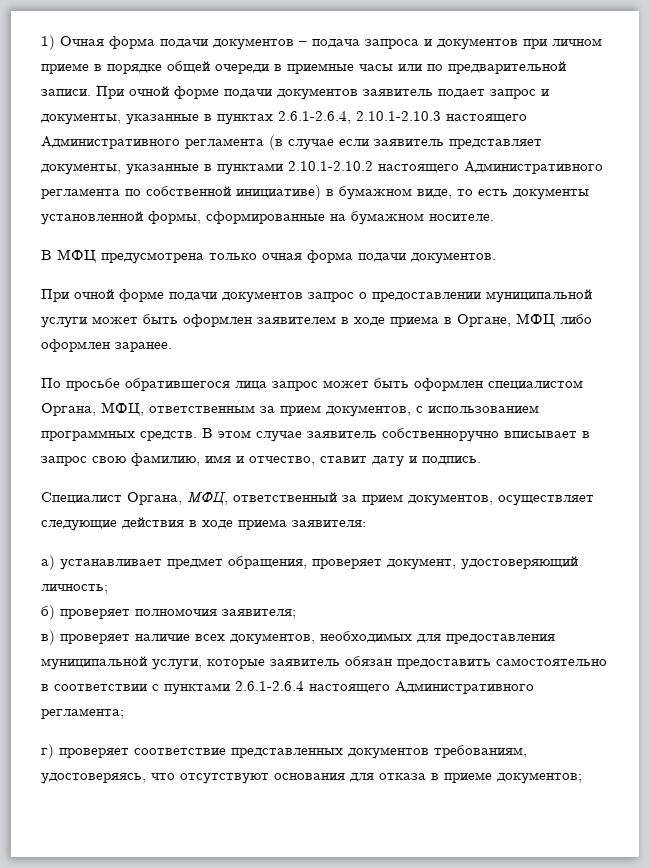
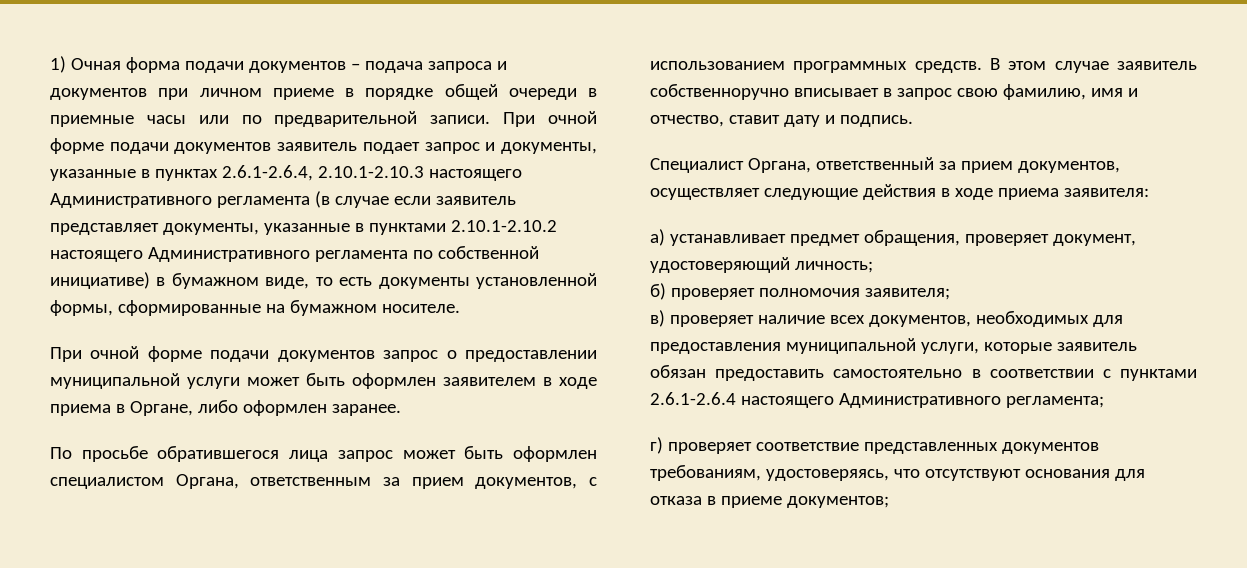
- В МФЦ предусмотрена только очная форма подачи документов.
- При очной форме подачи документов запрос о предоставлении муниципальной услуги может быть оформлен заявителем в ходе приема в Органе, МФЦ либо оформлен заранее.
+ При очной форме подачи документов запрос о предоставлении муниципальной услуги может быть оформлен заявителем в ходе приема в Органе, либо оформлен заранее.
- По просьбе обратившегося лица запрос может быть оформлен специалистом Органа, МФЦ, ответственным за прием документов, с использованием программных средств.
+ По просьбе обратившегося лица запрос может быть оформлен специалистом Органа, ответственным за прием документов, с использованием программных средств.
- Специалист Органа, МФЦ, ответственный за прием документов, осуществляет следующие действия в ходе приема заявителя:
+ Специалист Органа, ответственный за прием документов, осуществляет следующие действия в ходе приема заявителя:

